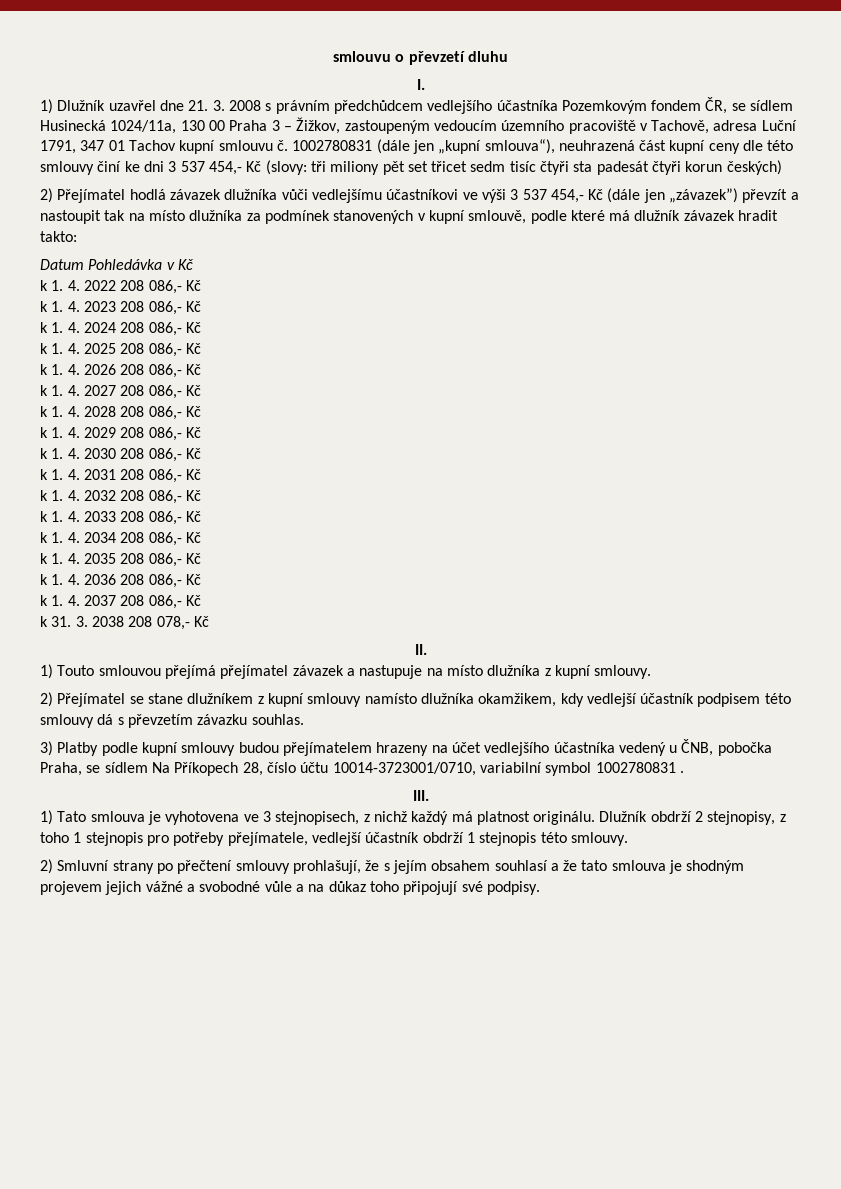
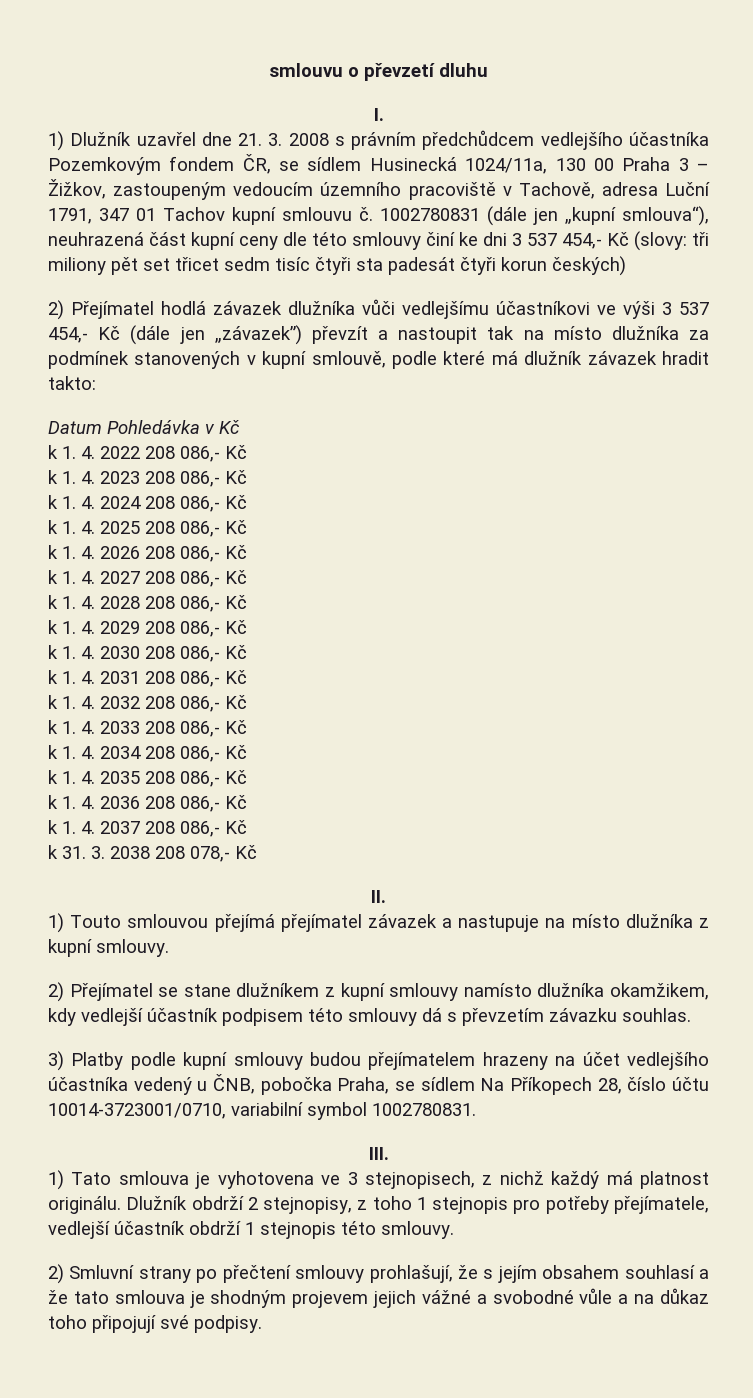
- 3) Platby podle kupní smlouvy budou přejímatelem hrazeny na účet vedlejšího účastníka vedený u ČNB, pobočka Praha, se sídlem Na Příkopech 28, číslo účtu 10014-3723001/0710, variabilní symbol 1002780831 .
+ 3) Platby podle kupní smlouvy budou přejímatelem hrazeny na účet vedlejšího účastníka vedený u ČNB, pobočka Praha, se sídlem Na Příkopech 28, číslo účtu 10014-3723001/0710, variabilní symbol 1002780831.

